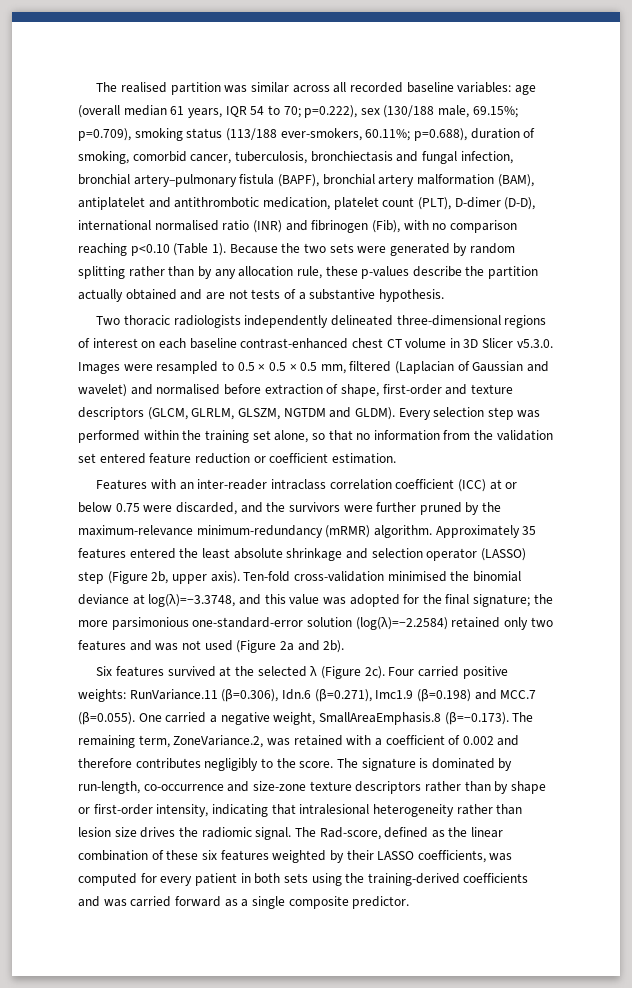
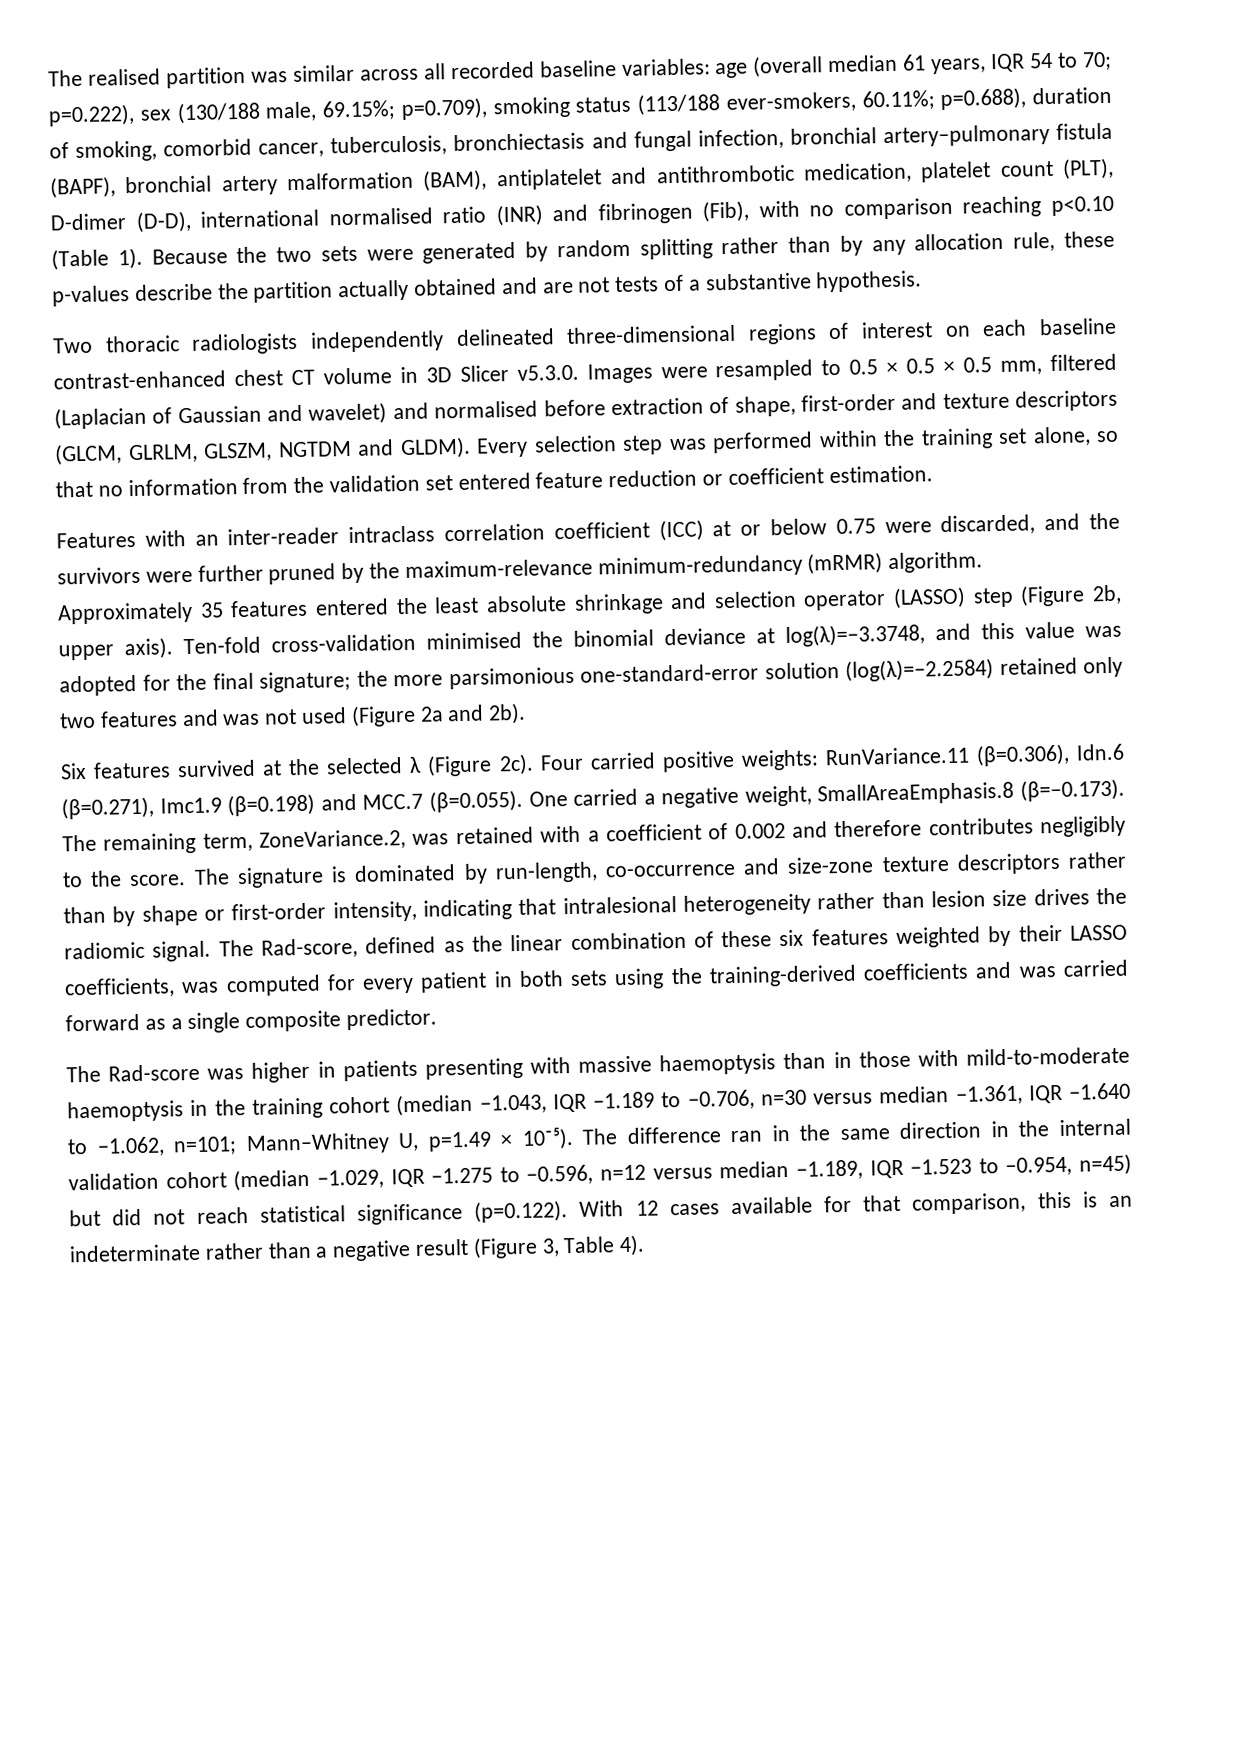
+ The Rad-score was higher in patients presenting with massive haemoptysis than in those with mild-to-moderate haemoptysis in the training cohort (median −1.043, IQR −1.189 to −0.706, n=30 versus median −1.361, IQR −1.640 to −1.062, n=101; Mann–Whitney U, p=1.49 × 10⁻⁵). The difference ran in the same direction in the internal validation cohort (median −1.029, IQR −1.275 to −0.596, n=12 versus median −1.189, IQR −1.523 to −0.954, n=45) but did not reach statistical significance (p=0.122). With 12 cases available for that comparison, this is an indeterminate rather than a negative result (Figure 3, Table 4).

